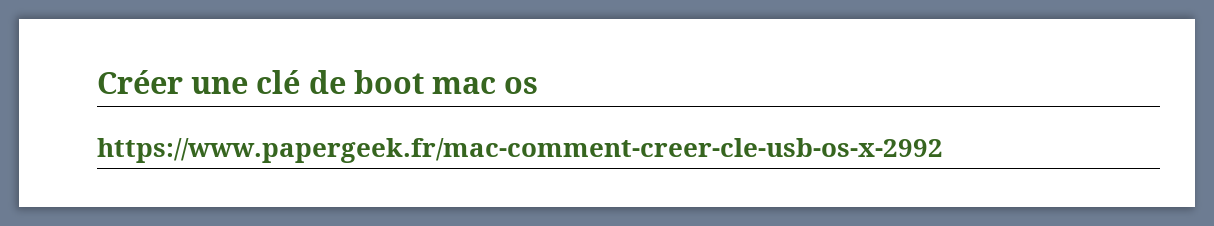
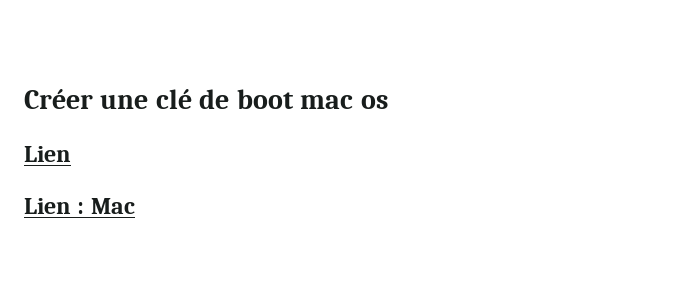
  Créer une clé de boot mac os
- https://www.papergeek.fr/mac-comment-creer-cle-usb-os-x-2992
+ Lien
+ Lien : Mac

